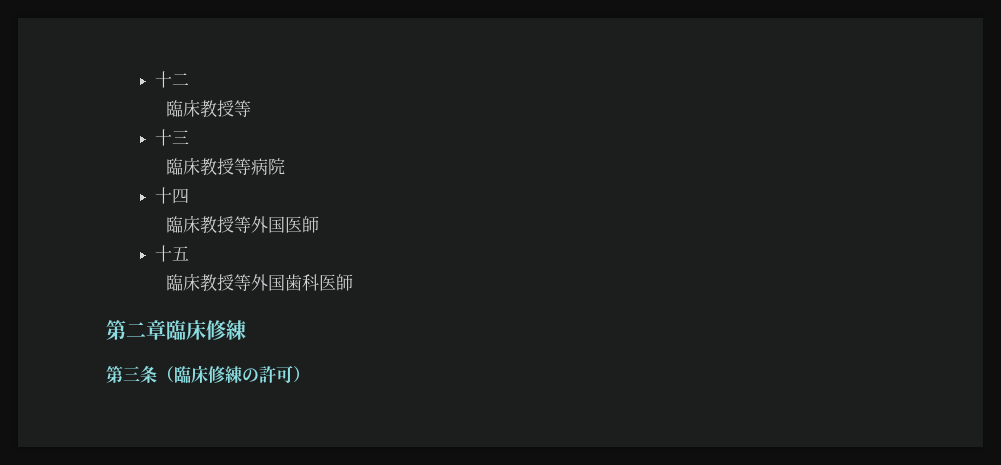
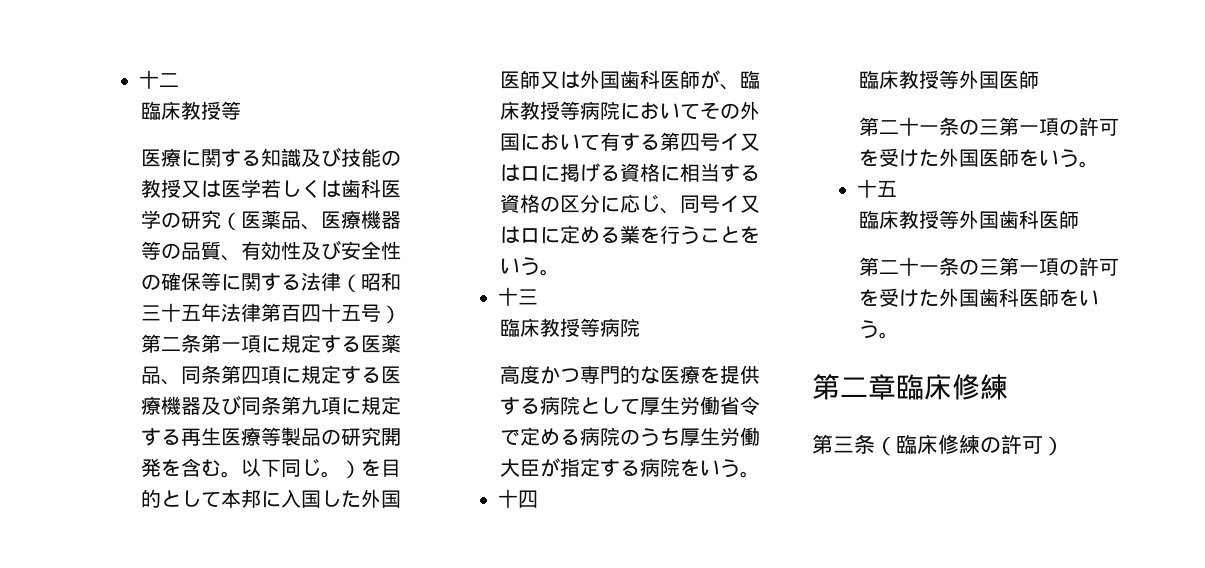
+ 医療に関する知識及び技能の教授又は医学若しくは歯科医学の研究（医薬品、医療機器等の品質、有効性及び安全性の確保等に関する法律（昭和三十五年法律第百四十五号）第二条第一項に規定する医薬品、同条第四項に規定する医療機器及び同条第九項に規定する再生医療等製品の研究開発を含む。以下同じ。）を目的として本邦に入国した外国医師又は外国歯科医師が、臨床教授等病院においてその外国において有する第四号イ又はロに掲げる資格に相当する資格の区分に応じ、同号イ又はロに定める業を行うことをいう。
+ 高度かつ専門的な医療を提供する病院として厚生労働省令で定める病院のうち厚生労働大臣が指定する病院をいう。
+ 第二十一条の三第一項の許可を受けた外国医師をいう。
+ 第二十一条の三第一項の許可を受けた外国歯科医師をいう。

